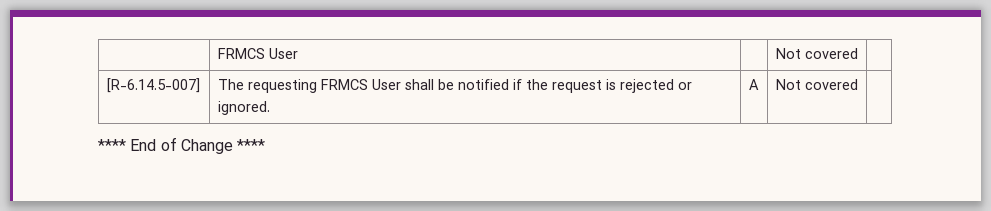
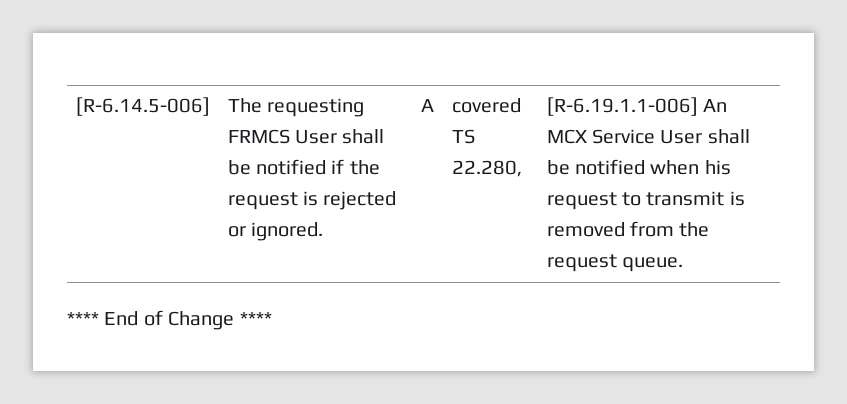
- | FRMCS User | | Not covered |
- [R-6.14.5-007] | The requesting FRMCS User shall be notified if the request is rejected or ignored. | A | Not covered |
+ [R-6.14.5-006] | The requesting FRMCS User shall be notified if the request is rejected or ignored. | A | covered TS 22.280, | [R-6.19.1.1-006] An MCX Service User shall be notified when his request to transmit is removed from the request queue.

